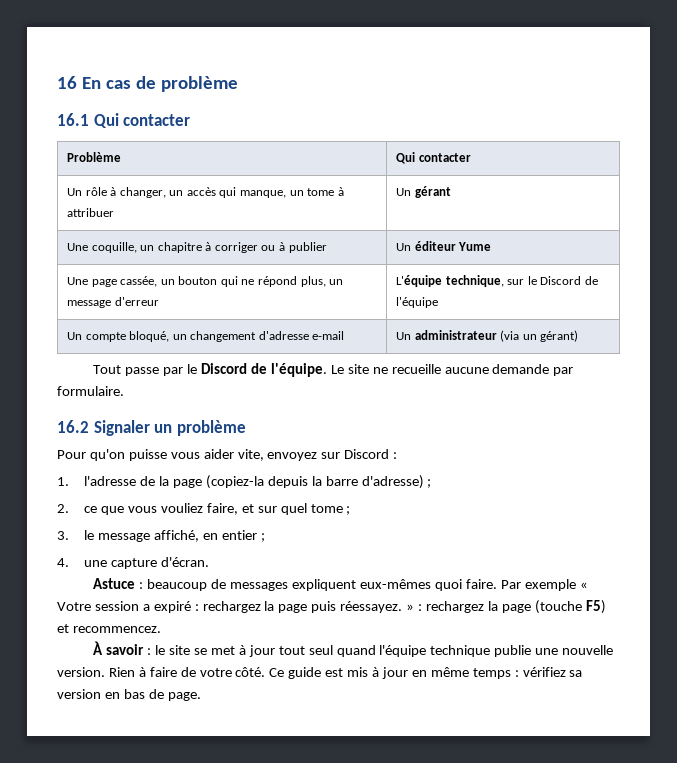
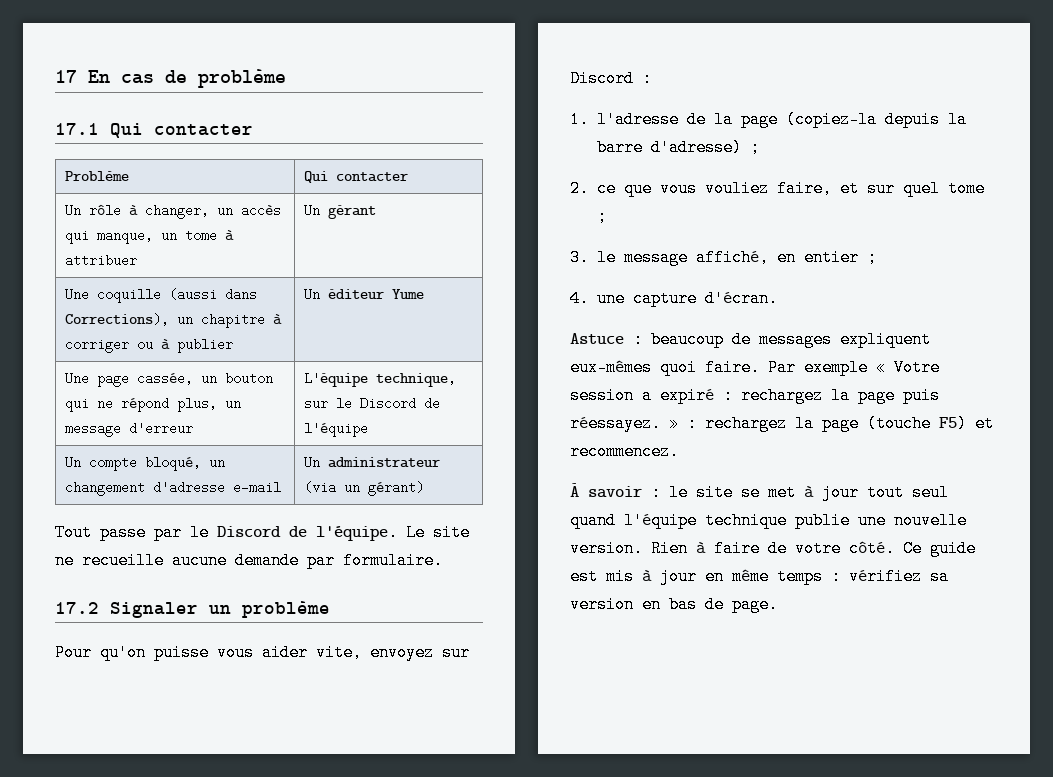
- 16 En cas de problème
+ 17 En cas de problème
- 16.1 Qui contacter
+ 17.1 Qui contacter
- Une coquille, un chapitre à corriger ou à publier | Un éditeur Yume
+ Une coquille (aussi dans Corrections), un chapitre à corriger ou à publier | Un éditeur Yume
- 16.2 Signaler un problème
+ 17.2 Signaler un problème

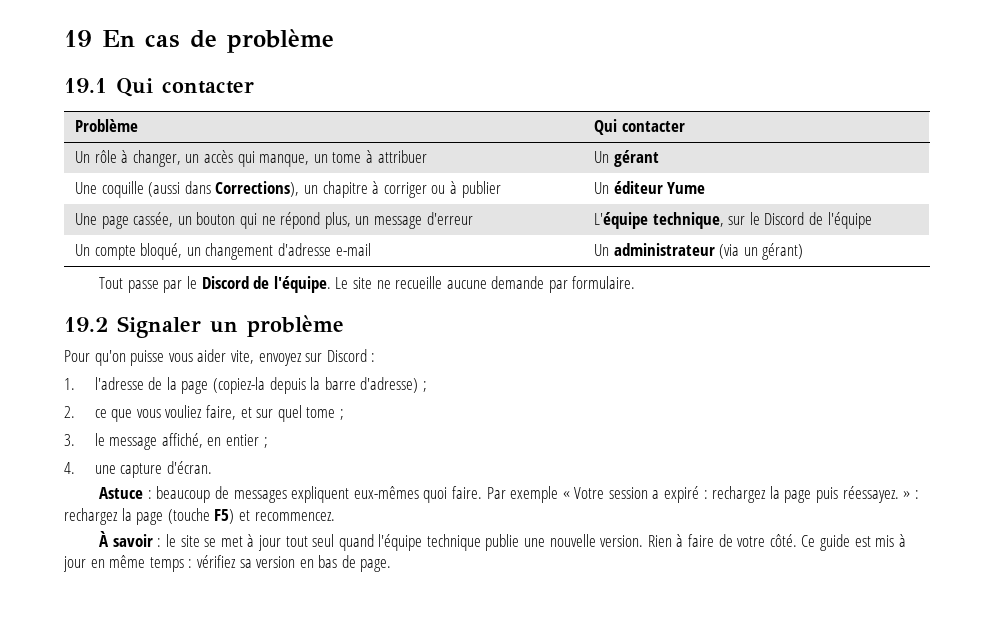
- 17 En cas de problème
+ 19 En cas de problème
- 17.1 Qui contacter
+ 19.1 Qui contacter
- 17.2 Signaler un problème
+ 19.2 Signaler un problème

